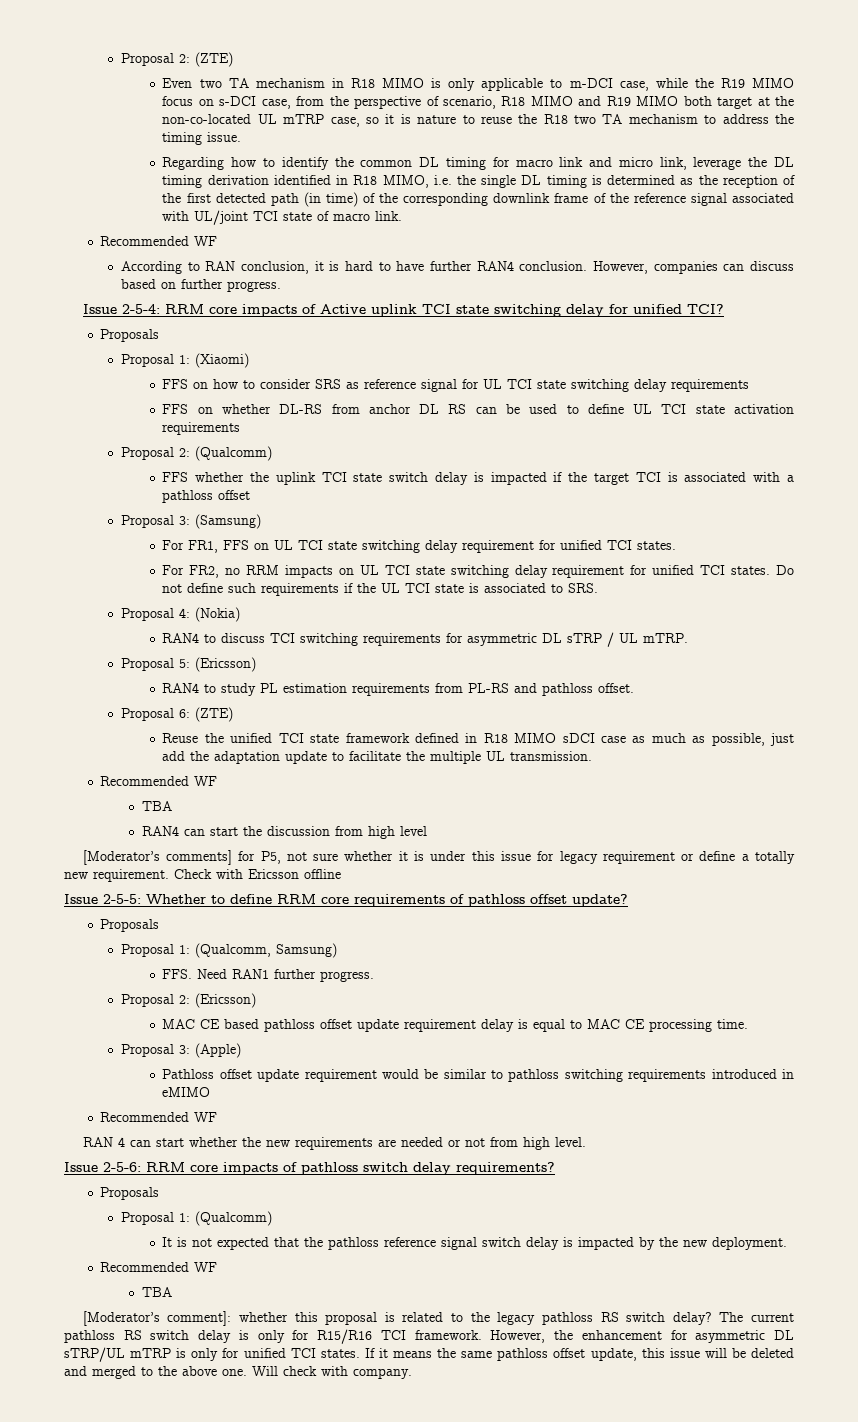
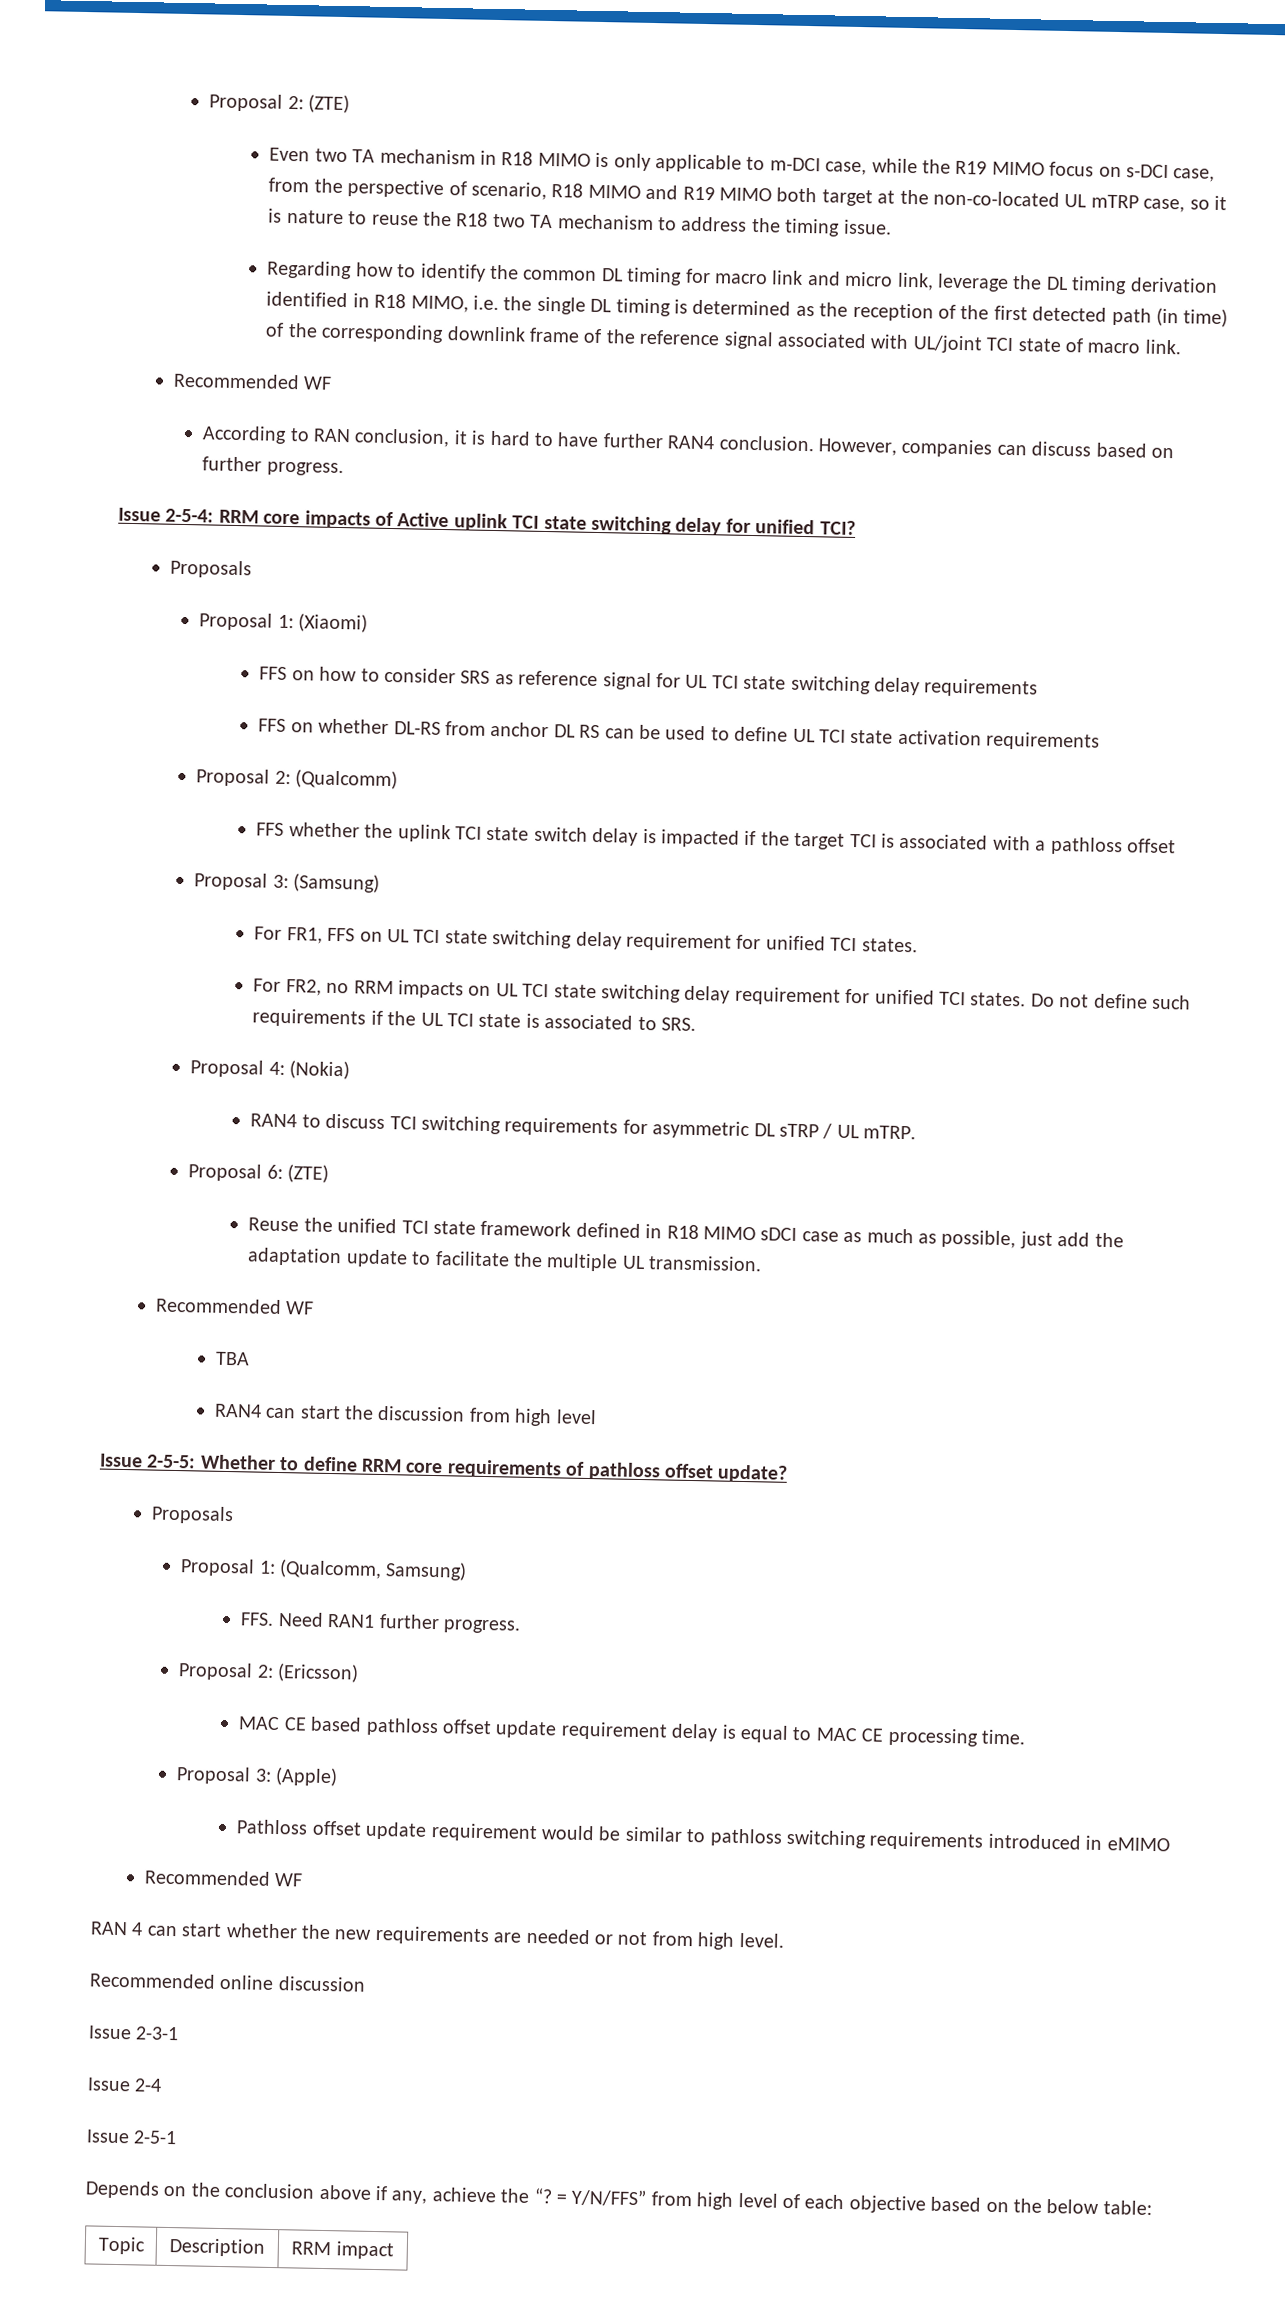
- Proposal 5: (Ericsson)
- RAN4 to study PL estimation requirements from PL-RS and pathloss offset.
- [Moderator’s comments] for P5, not sure whether it is under this issue for legacy requirement or define a totally new requirement. Check with Ericsson offline
- Issue 2-5-6: RRM core impacts of pathloss switch delay requirements?
- Proposals
- Proposal 1: (Qualcomm)
- It is not expected that the pathloss reference signal switch delay is impacted by the new deployment.
- Recommended WF
- TBA
- [Moderator’s comment]: whether this proposal is related to the legacy pathloss RS switch delay? The current pathloss RS switch delay is only for R15/R16 TCI framework. However, the enhancement for asymmetric DL sTRP/UL mTRP is only for unified TCI states. If it means the same pathloss offset update, this issue will be deleted and merged to the above one. Will check with company.
+ Recommended online discussion
+ Issue 2-3-1
+ Issue 2-4
+ Issue 2-5-1
+ Depends on the conclusion above if any, achieve the “? = Y/N/FFS” from high level of each objective based on the below table:
+ Topic | Description | RRM impact

